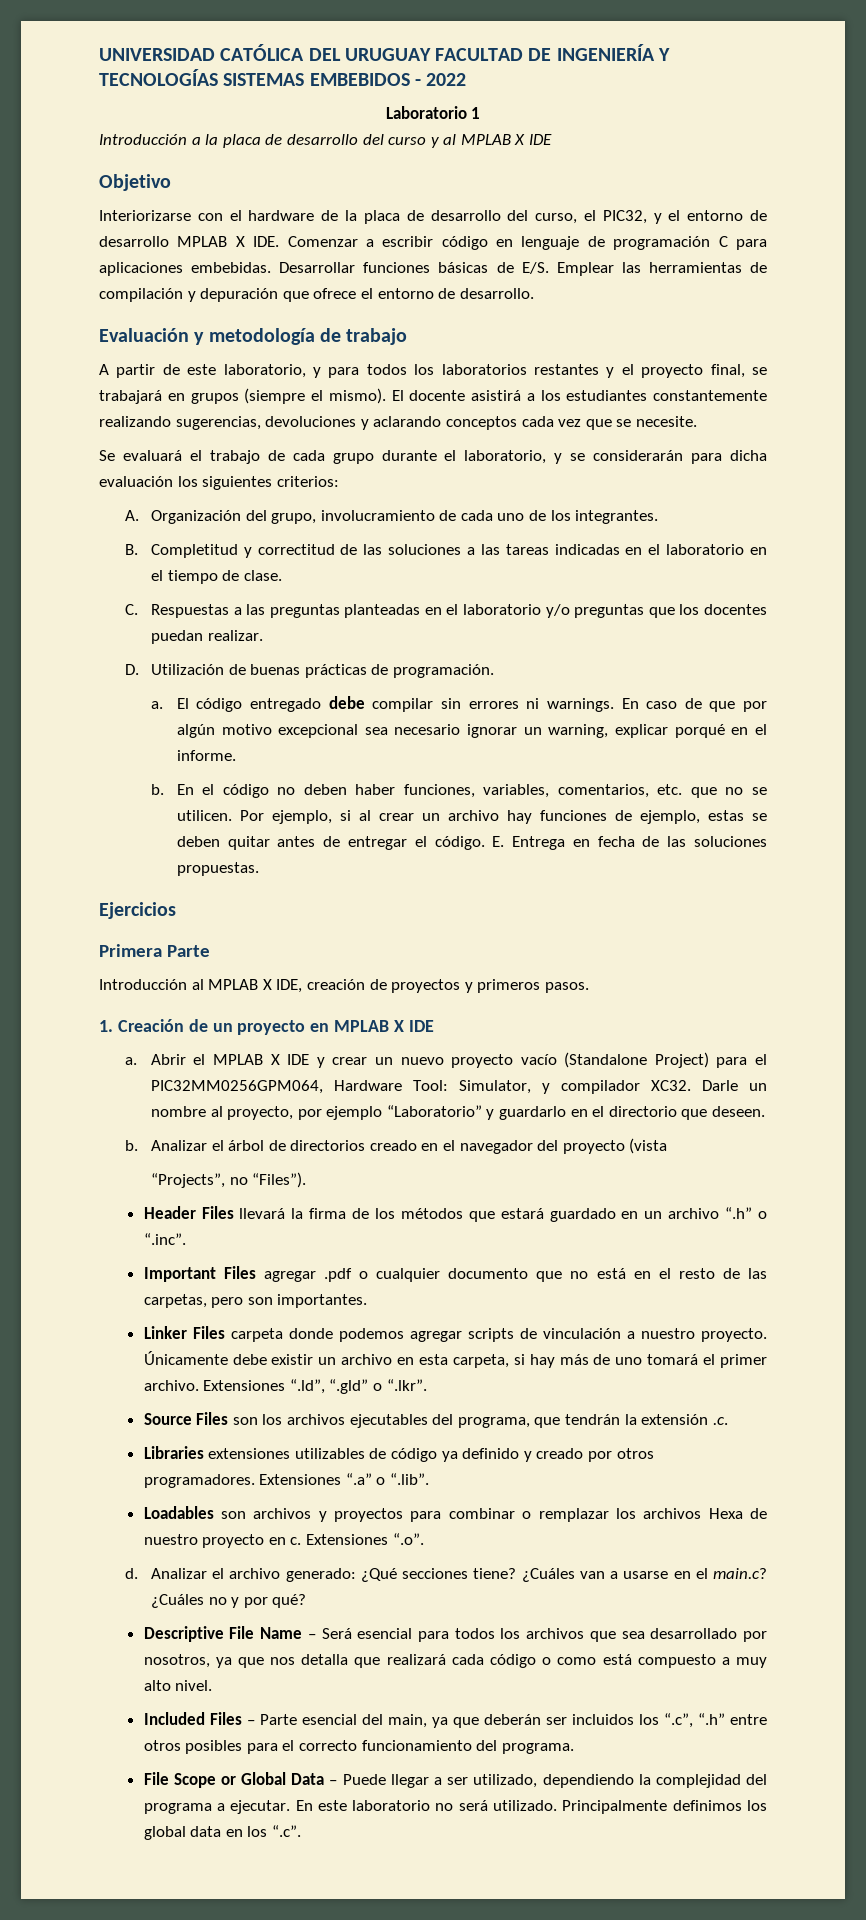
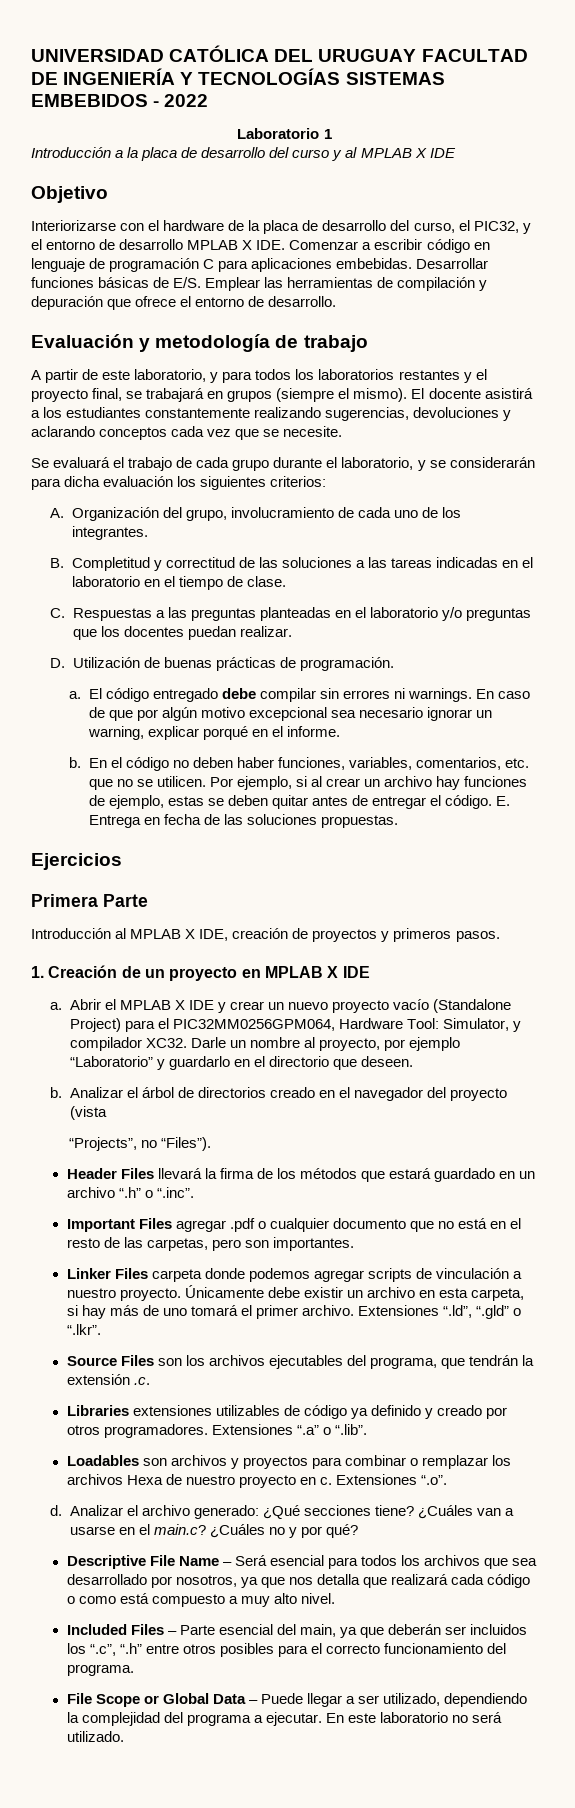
- Principalmente definimos los global data en los “.c”.

